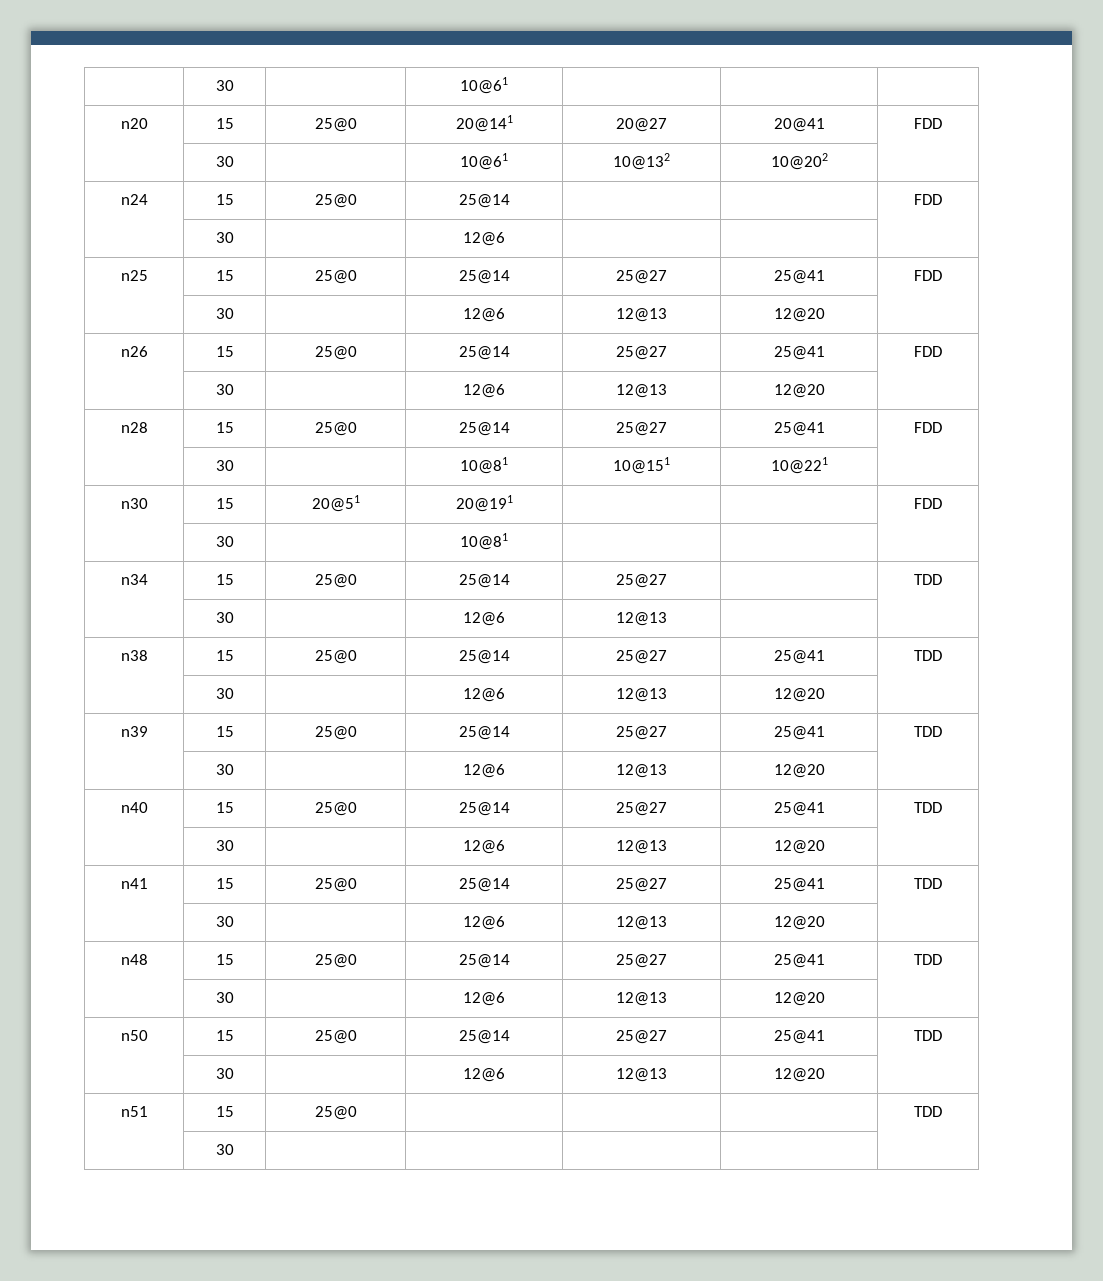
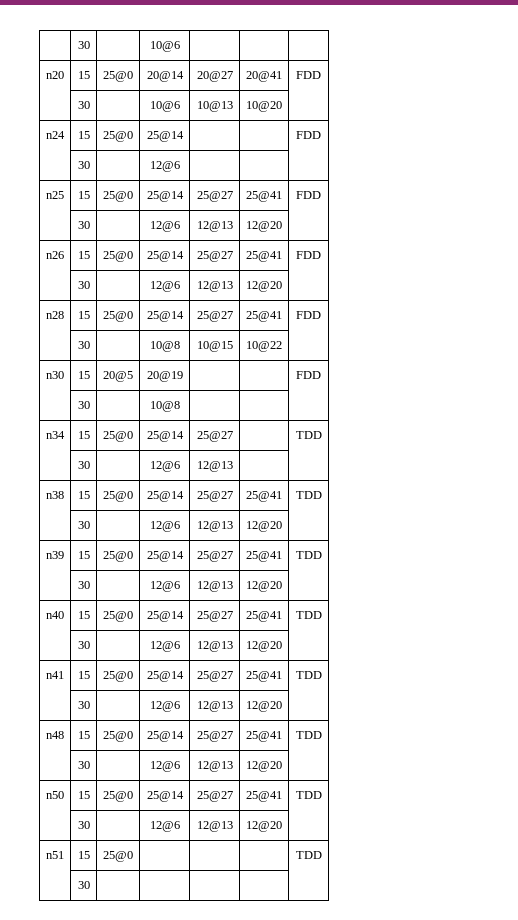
- | 30 | | 10@61 | | |
+ | 30 | | 10@6 | | |
- n20 | 15 | 25@0 | 20@141 | 20@27 | 20@41 | FDD
+ n20 | 15 | 25@0 | 20@14 | 20@27 | 20@41 | FDD
- | 30 | | 10@61 | 10@132 | 10@202 |
+ | 30 | | 10@6 | 10@13 | 10@20 |
- | 30 | | 10@81 | 10@151 | 10@221 |
+ | 30 | | 10@8 | 10@15 | 10@22 |
- n30 | 15 | 20@51 | 20@191 | | | FDD
- | 30 | | 10@81 | | |
+ n30 | 15 | 20@5 | 20@19 | | | FDD
+ | 30 | | 10@8 | | |

